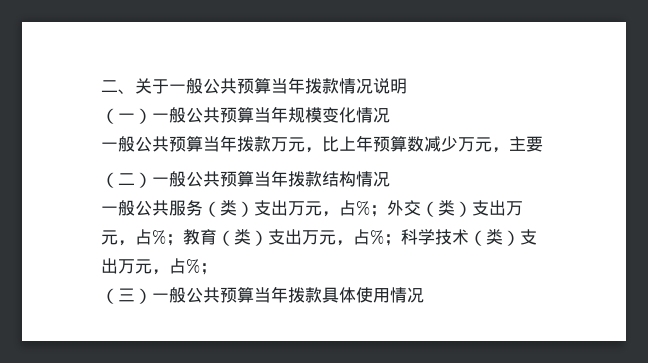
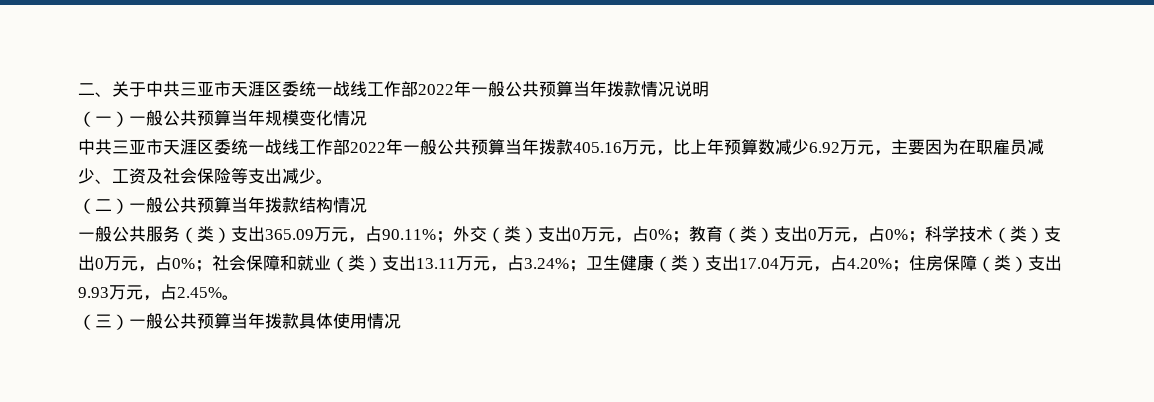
- 二、关于一般公共预算当年拨款情况说明
+ 二、关于中共三亚市天涯区委统一战线工作部2022年一般公共预算当年拨款情况说明
- 一般公共预算当年拨款万元，比上年预算数减少万元，主要
+ 中共三亚市天涯区委统一战线工作部2022年一般公共预算当年拨款405.16万元，比上年预算数减少6.92万元，主要因为在职雇员减少、工资及社会保险等支出减少。
- 一般公共服务（类）支出万元，占%；外交（类）支出万元，占%；教育（类）支出万元，占%；科学技术（类）支出万元，占%；
+ 一般公共服务（类）支出365.09万元，占90.11%；外交（类）支出0万元，占0%；教育（类）支出0万元，占0%；科学技术（类）支出0万元，占0%；社会保障和就业（类）支出13.11万元，占3.24%；卫生健康（类）支出17.04万元，占4.20%；住房保障（类）支出9.93万元，占2.45%。

